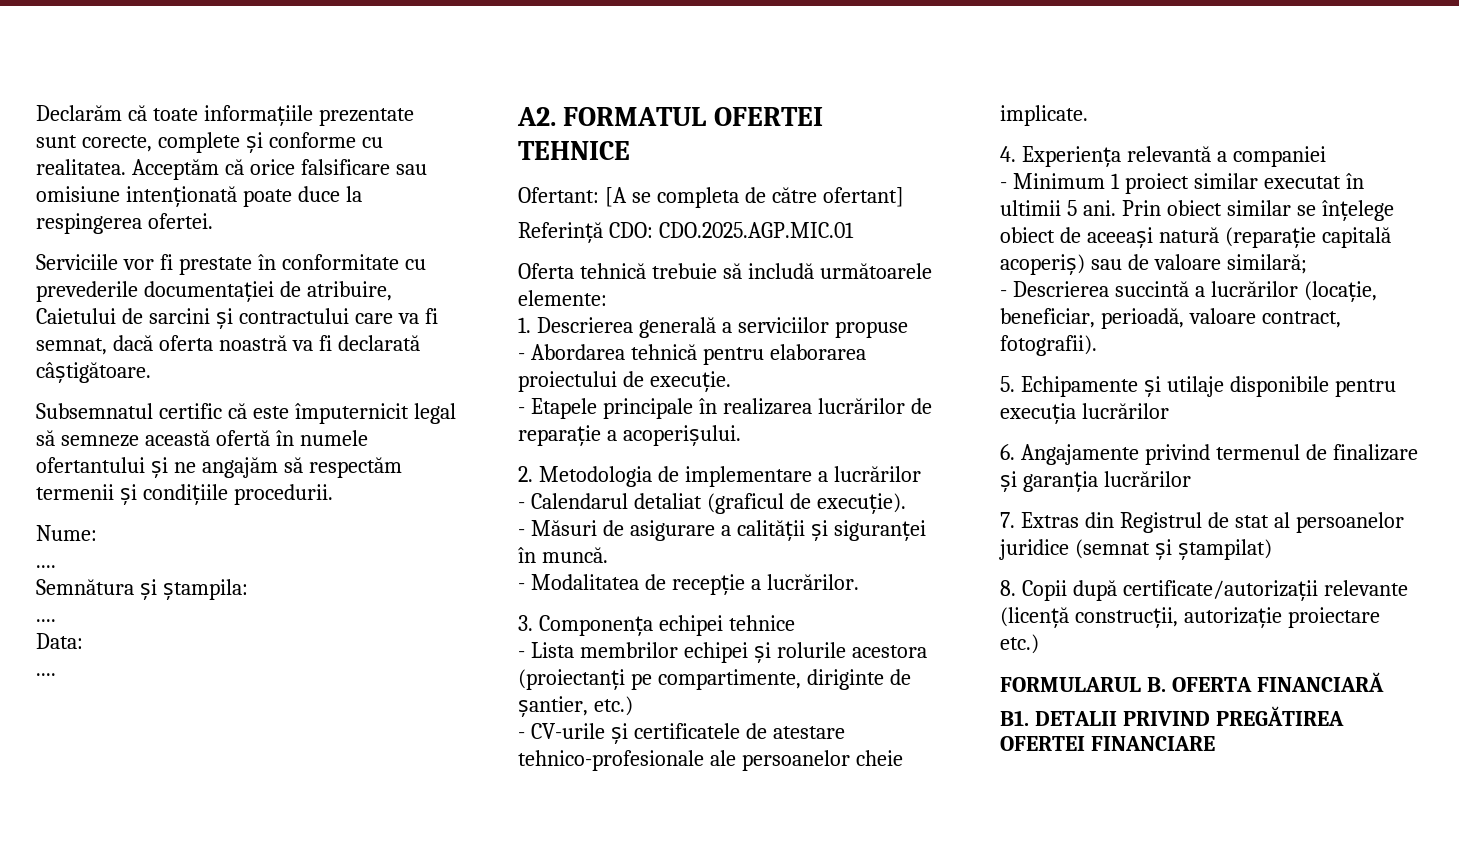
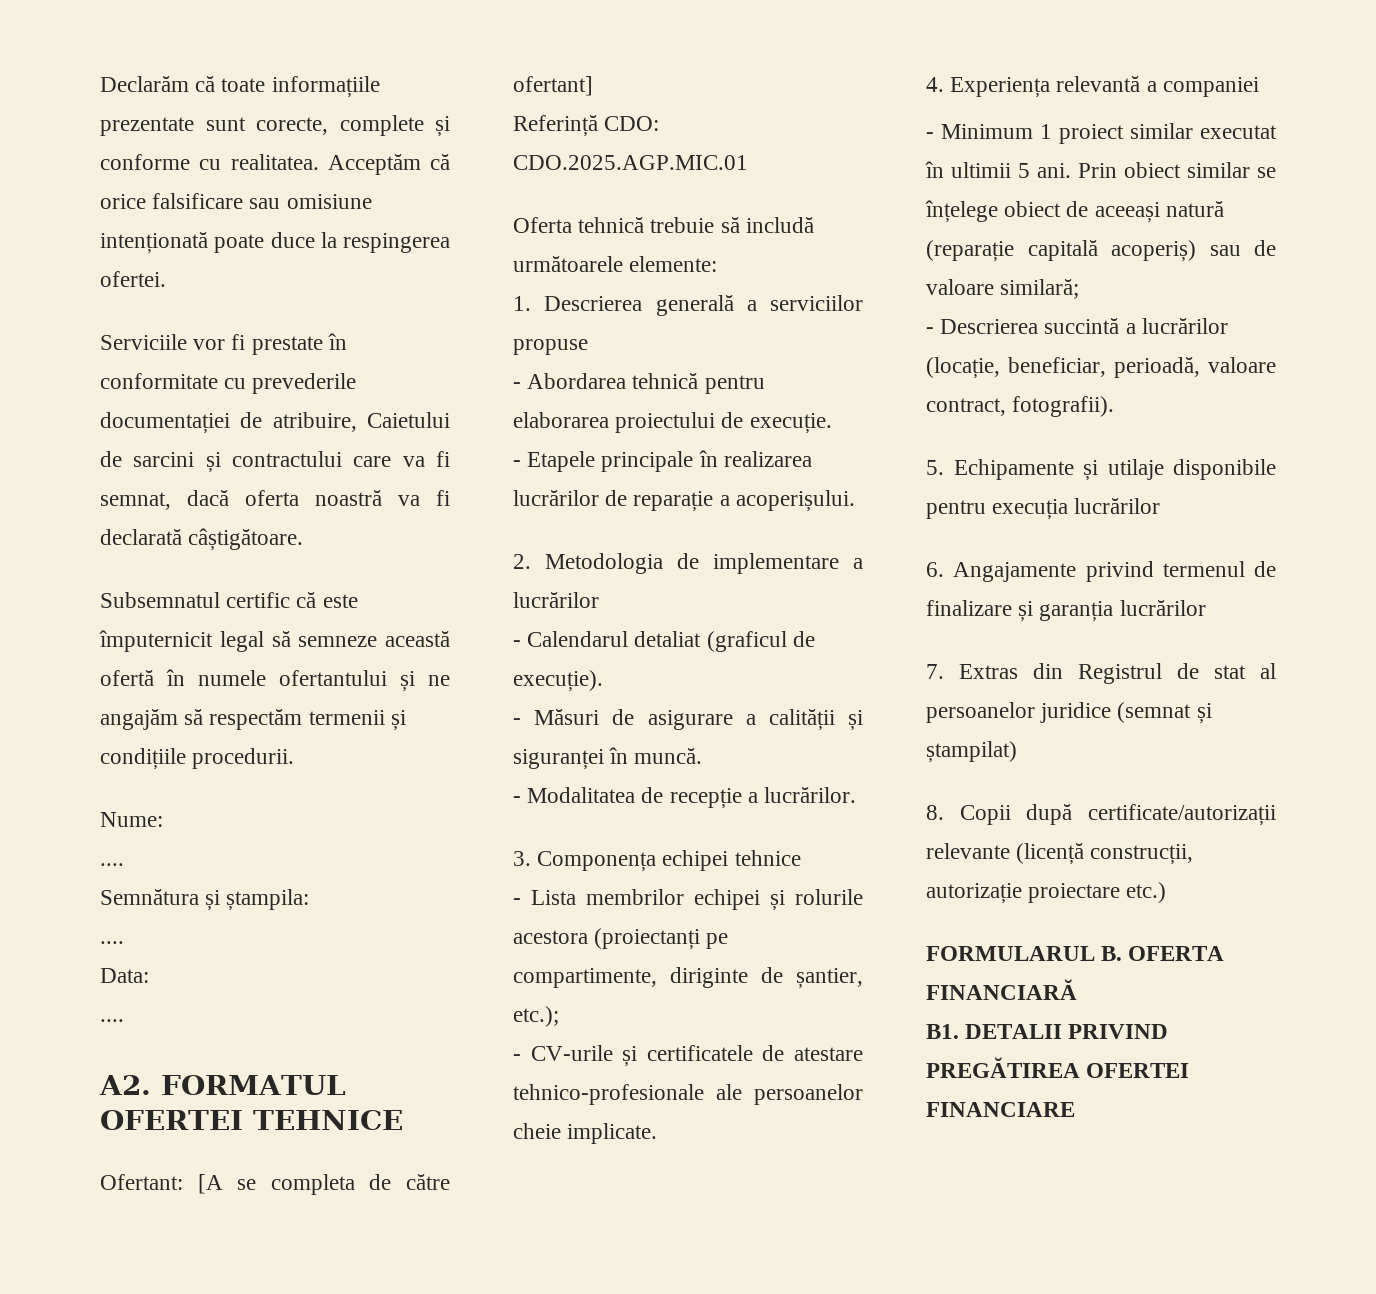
- - Lista membrilor echipei și rolurile acestora (proiectanți pe compartimente, diriginte de șantier, etc.)
+ - Lista membrilor echipei și rolurile acestora (proiectanți pe compartimente, diriginte de șantier, etc.);

